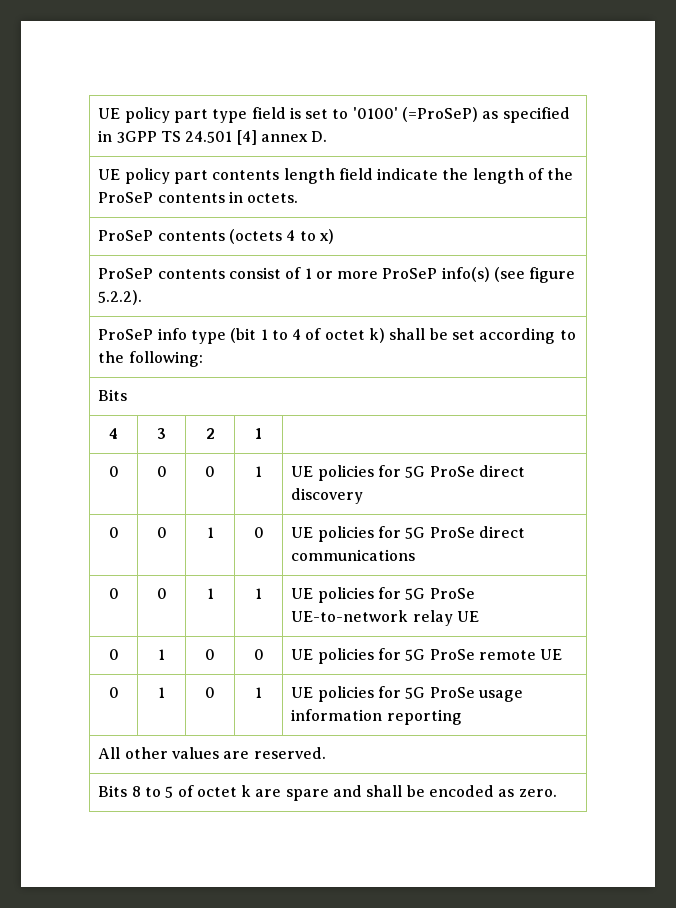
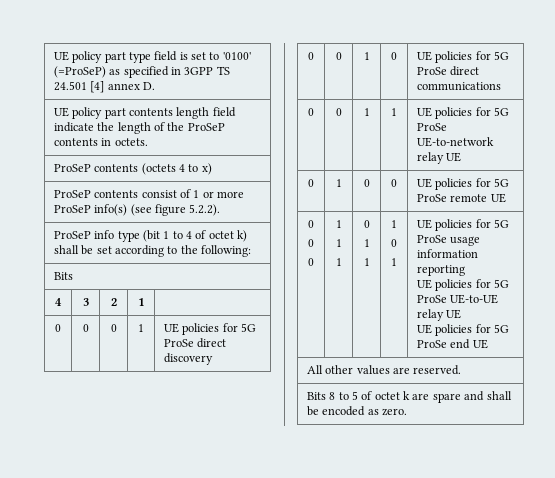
  0 | 1 | 0 | 0 | UE policies for 5G ProSe remote UE
- 0 | 1 | 0 | 1 | UE policies for 5G ProSe usage information reporting
+ 0
+ 0
+ 0 | 1
+ 1
+ 1 | 0
+ 1
+ 1 | 1
+ 0
+ 1 | UE policies for 5G ProSe usage information reporting
+ UE policies for 5G ProSe UE-to-UE relay UE
+ UE policies for 5G ProSe end UE

